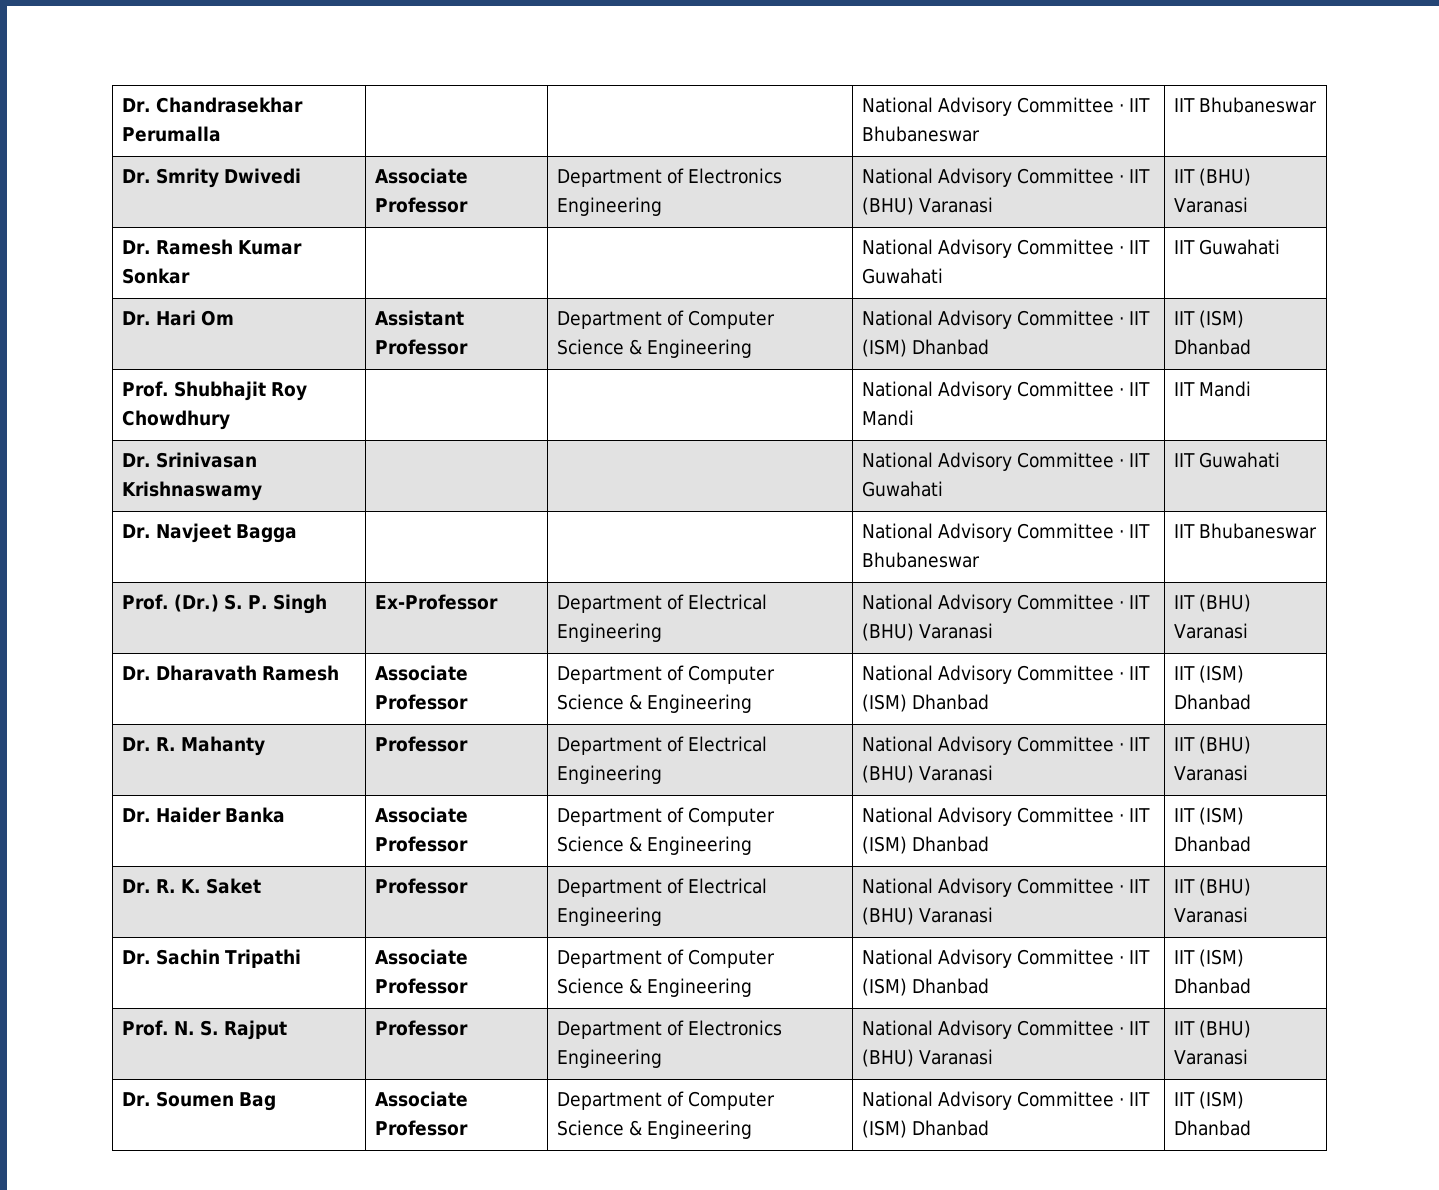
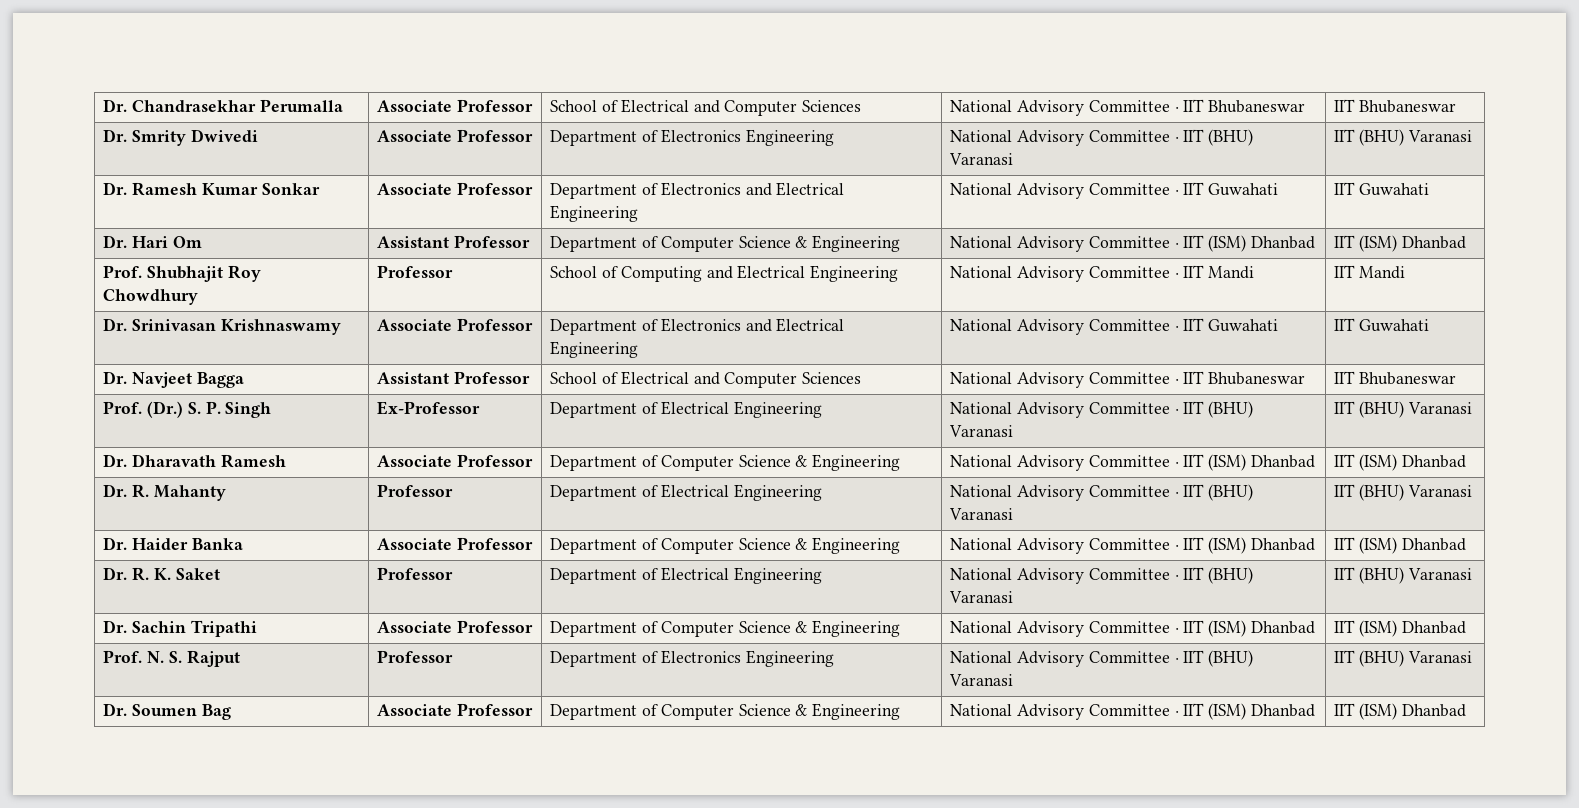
- Dr. Chandrasekhar Perumalla | | | National Advisory Committee · IIT Bhubaneswar | IIT Bhubaneswar
+ Dr. Chandrasekhar Perumalla | Associate Professor | School of Electrical and Computer Sciences | National Advisory Committee · IIT Bhubaneswar | IIT Bhubaneswar
- Dr. Ramesh Kumar Sonkar | | | National Advisory Committee · IIT Guwahati | IIT Guwahati
+ Dr. Ramesh Kumar Sonkar | Associate Professor | Department of Electronics and Electrical Engineering | National Advisory Committee · IIT Guwahati | IIT Guwahati
- Prof. Shubhajit Roy Chowdhury | | | National Advisory Committee · IIT Mandi | IIT Mandi
+ Prof. Shubhajit Roy Chowdhury | Professor | School of Computing and Electrical Engineering | National Advisory Committee · IIT Mandi | IIT Mandi
- Dr. Srinivasan Krishnaswamy | | | National Advisory Committee · IIT Guwahati | IIT Guwahati
+ Dr. Srinivasan Krishnaswamy | Associate Professor | Department of Electronics and Electrical Engineering | National Advisory Committee · IIT Guwahati | IIT Guwahati
- Dr. Navjeet Bagga | | | National Advisory Committee · IIT Bhubaneswar | IIT Bhubaneswar
+ Dr. Navjeet Bagga | Assistant Professor | School of Electrical and Computer Sciences | National Advisory Committee · IIT Bhubaneswar | IIT Bhubaneswar

